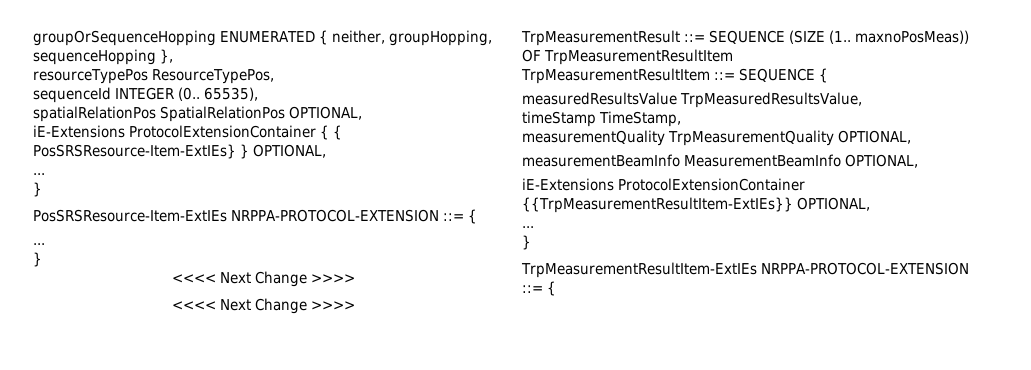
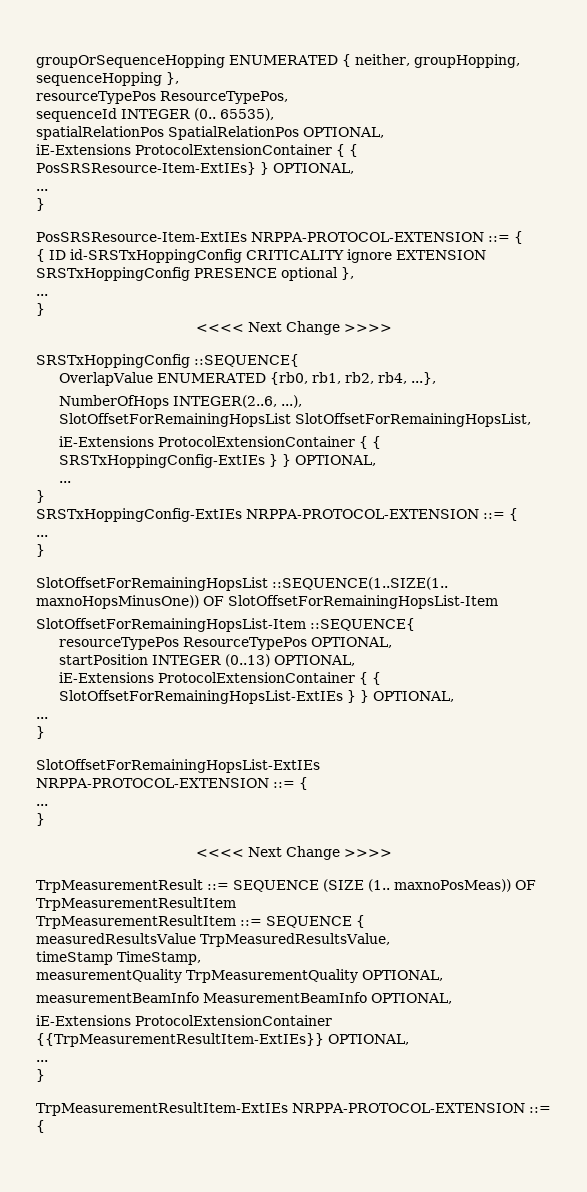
  PosSRSResource-Item-ExtIEs NRPPA-PROTOCOL-EXTENSION ::= {
+ { ID id-SRSTxHoppingConfig CRITICALITY ignore EXTENSION SRSTxHoppingConfig PRESENCE optional },
  ...
  }
  <<<< Next Change >>>>
+ SRSTxHoppingConfig ::SEQUENCE{
+ OverlapValue ENUMERATED {rb0, rb1, rb2, rb4, ...},
+ NumberOfHops INTEGER(2..6, ...),
+ SlotOffsetForRemainingHopsList SlotOffsetForRemainingHopsList,
+ iE-Extensions ProtocolExtensionContainer { { SRSTxHoppingConfig-ExtIEs } } OPTIONAL,
+ ...
+ }
+ SRSTxHoppingConfig-ExtIEs NRPPA-PROTOCOL-EXTENSION ::= {
+ ...
+ }
+ SlotOffsetForRemainingHopsList ::SEQUENCE(1..SIZE(1.. maxnoHopsMinusOne)) OF SlotOffsetForRemainingHopsList-Item
+ SlotOffsetForRemainingHopsList-Item ::SEQUENCE{
+ resourceTypePos ResourceTypePos OPTIONAL,
+ startPosition INTEGER (0..13) OPTIONAL,
+ iE-Extensions ProtocolExtensionContainer { { SlotOffsetForRemainingHopsList-ExtIEs } } OPTIONAL,
+ ...
+ }
+ SlotOffsetForRemainingHopsList-ExtIEs NRPPA-PROTOCOL-EXTENSION ::= {
+ ...
+ }

